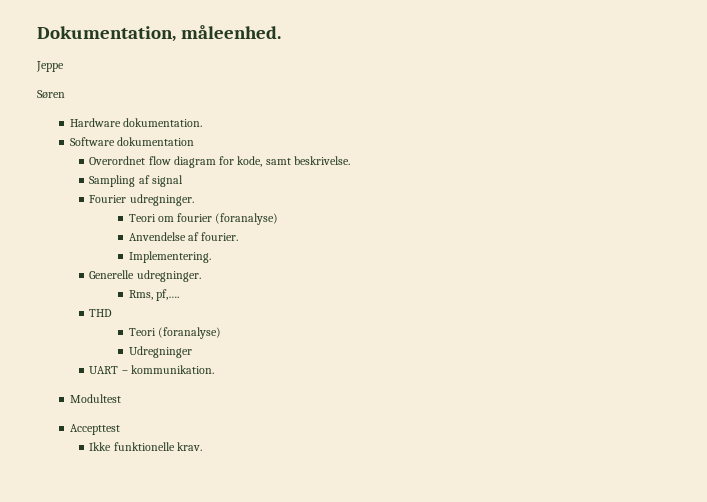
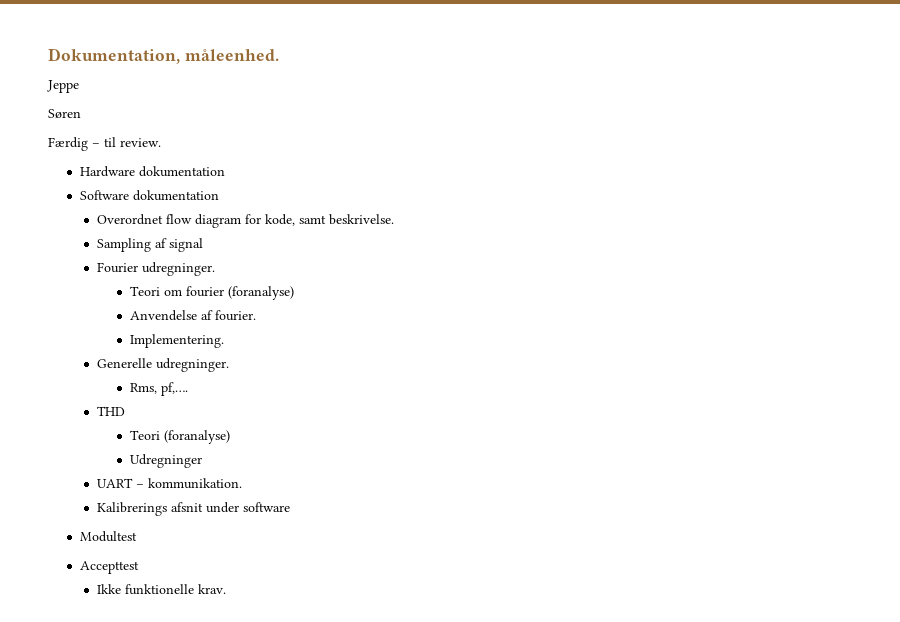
+ Færdig – til review.
- Hardware dokumentation.
+ Hardware dokumentation
+ Kalibrerings afsnit under software

